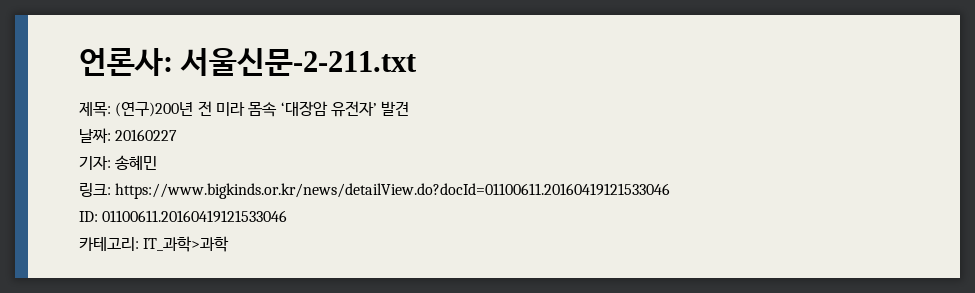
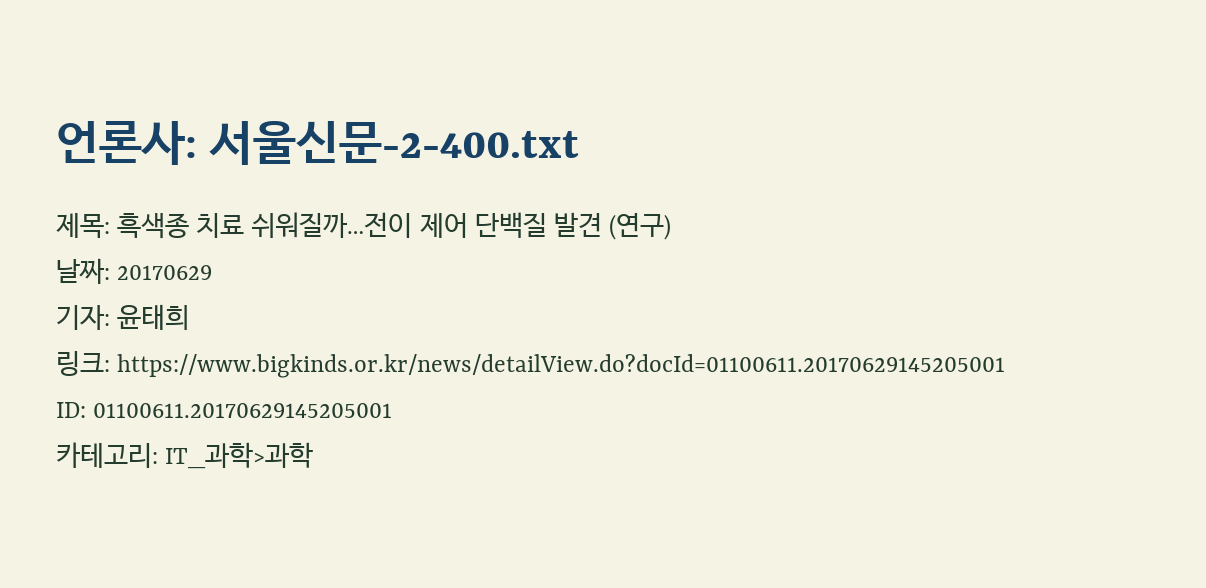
- 언론사: 서울신문-2-211.txt
+ 언론사: 서울신문-2-400.txt
- 제목: (연구)200년 전 미라 몸속 ‘대장암 유전자’ 발견
+ 제목: 흑색종 치료 쉬워질까…전이 제어 단백질 발견 (연구)
- 날짜: 20160227
+ 날짜: 20170629
- 기자: 송혜민
+ 기자: 윤태희
- 링크: https://www.bigkinds.or.kr/news/detailView.do?docId=01100611.20160419121533046
+ 링크: https://www.bigkinds.or.kr/news/detailView.do?docId=01100611.20170629145205001
- ID: 01100611.20160419121533046
+ ID: 01100611.20170629145205001

